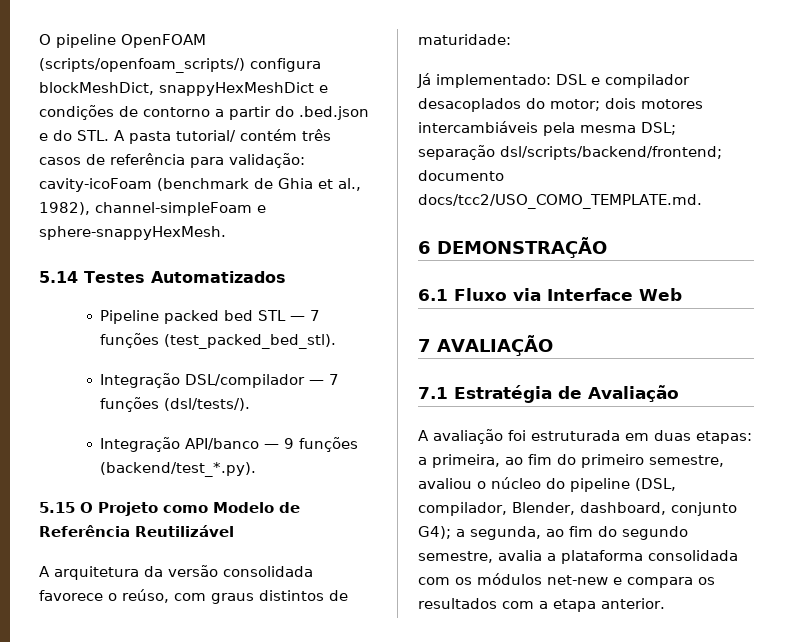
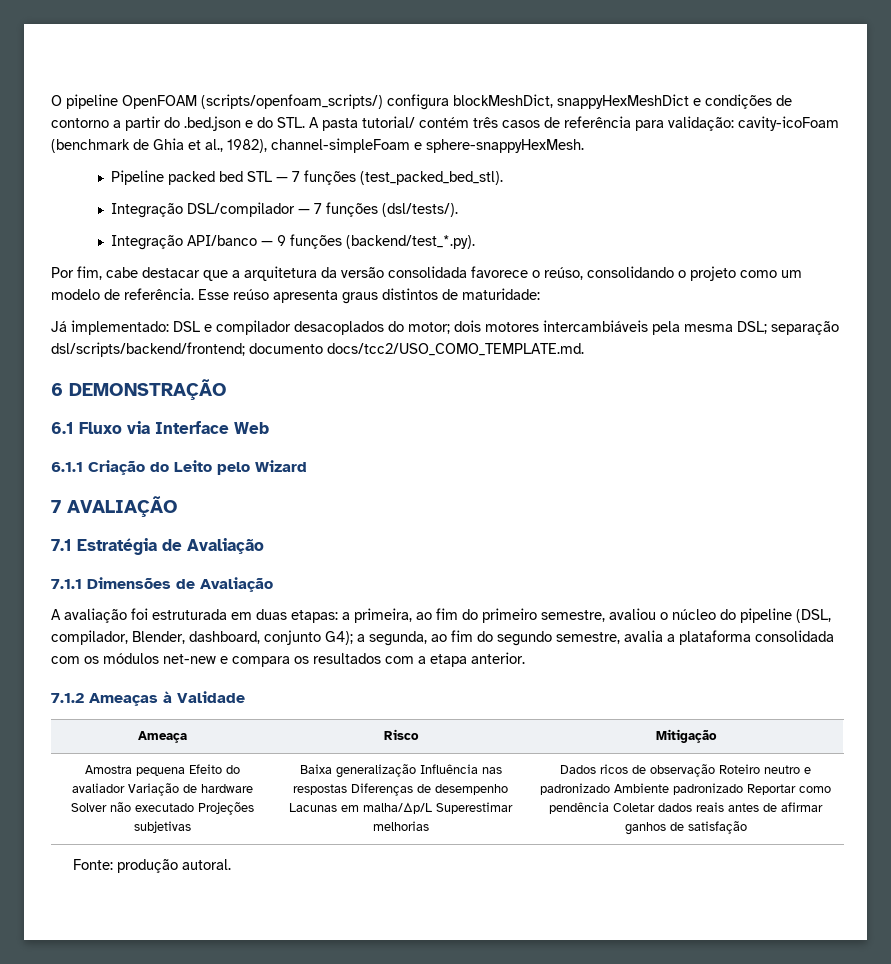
- 5.14 Testes Automatizados
- 5.15 O Projeto como Modelo de Referência Reutilizável
- A arquitetura da versão consolidada favorece o reúso, com graus distintos de maturidade:
+ Por fim, cabe destacar que a arquitetura da versão consolidada favorece o reúso, consolidando o projeto como um modelo de referência. Esse reúso apresenta graus distintos de maturidade:
+ 6.1.1 Criação do Leito pelo Wizard
+ 7.1.1 Dimensões de Avaliação
+ 7.1.2 Ameaças à Validade
+ Ameaça | Risco | Mitigação
+ Amostra pequena Efeito do avaliador Variação de hardware Solver não executado Projeções subjetivas | Baixa generalização Influência nas respostas Diferenças de desempenho Lacunas em malha/Δp/L Superestimar melhorias | Dados ricos de observação Roteiro neutro e padronizado Ambiente padronizado Reportar como pendência Coletar dados reais antes de afirmar ganhos de satisfação
+ Fonte: produção autoral.

